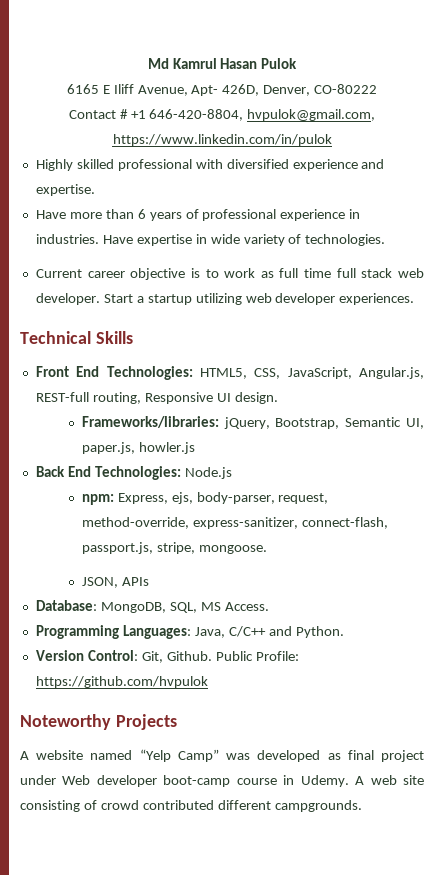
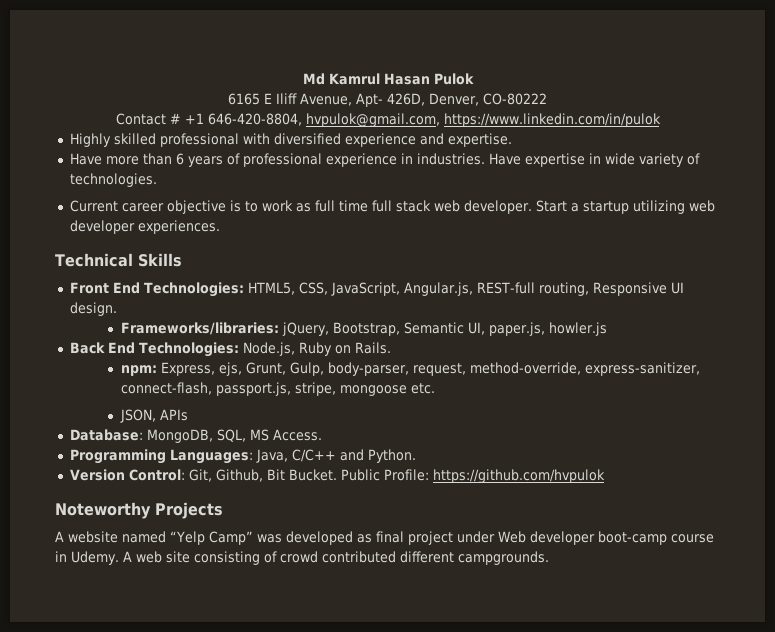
- Back End Technologies: Node.js
+ Back End Technologies: Node.js, Ruby on Rails.
- npm: Express, ejs, body-parser, request, method-override, express-sanitizer, connect-flash, passport.js, stripe, mongoose.
+ npm: Express, ejs, Grunt, Gulp, body-parser, request, method-override, express-sanitizer, connect-flash, passport.js, stripe, mongoose etc.
- Version Control: Git, Github.
+ Version Control: Git, Github, Bit Bucket.

